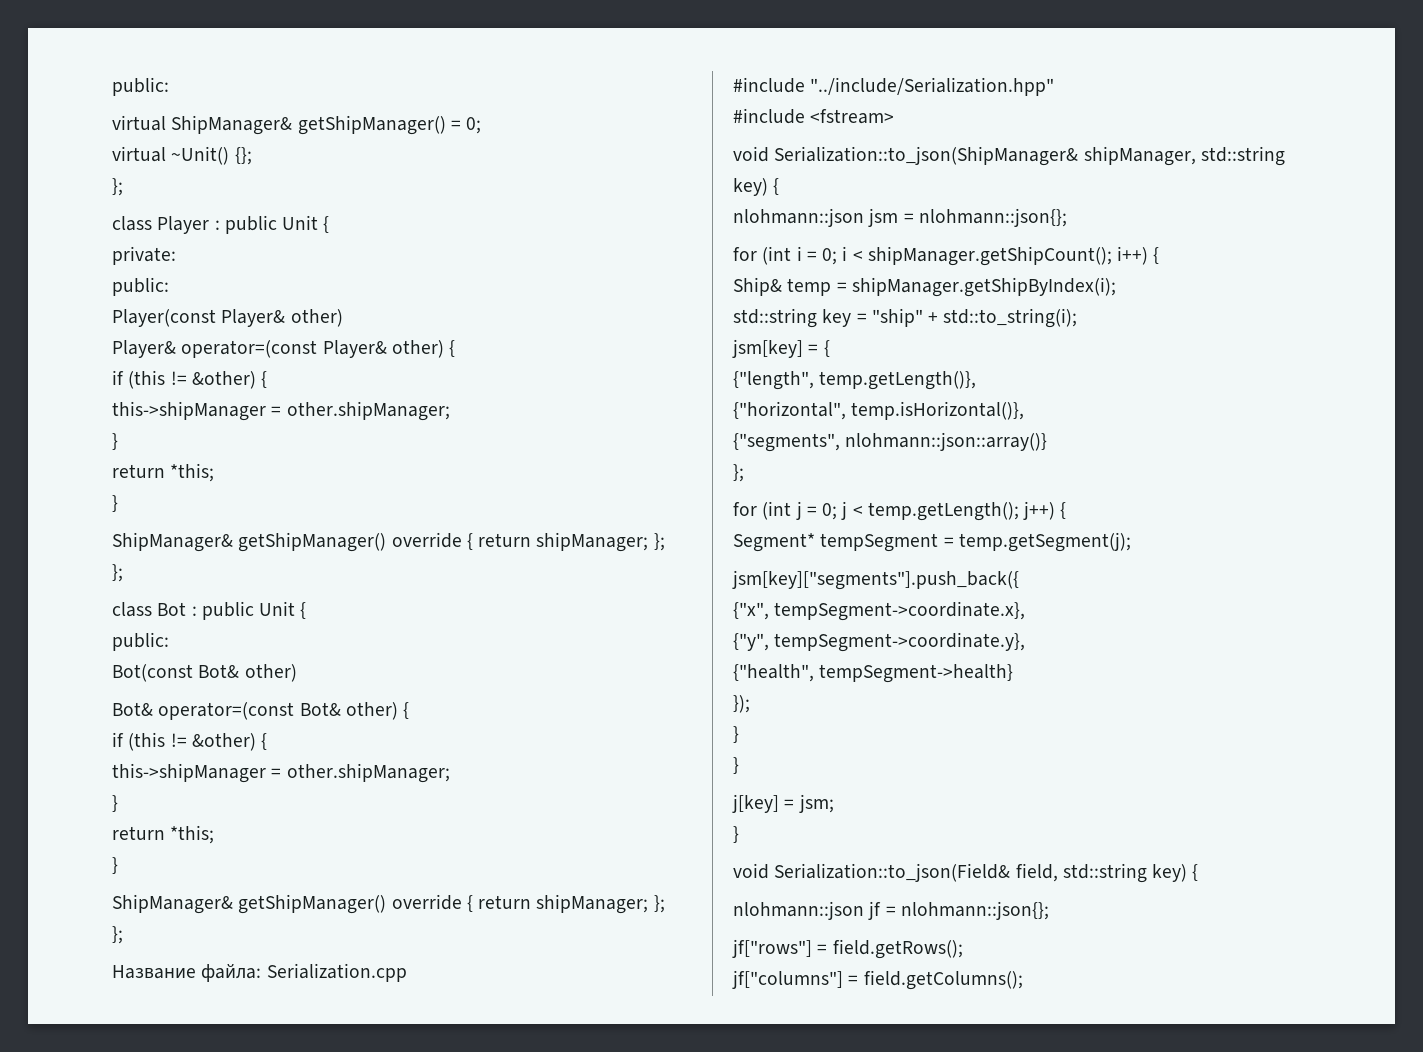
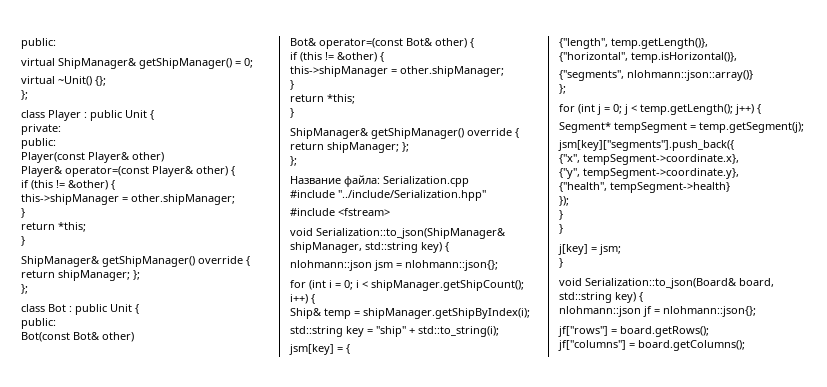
- void Serialization::to_json(Field& field, std::string key) {
+ void Serialization::to_json(Board& board, std::string key) {
- jf["rows"] = field.getRows();
+ jf["rows"] = board.getRows();
- jf["columns"] = field.getColumns();
+ jf["columns"] = board.getColumns();

